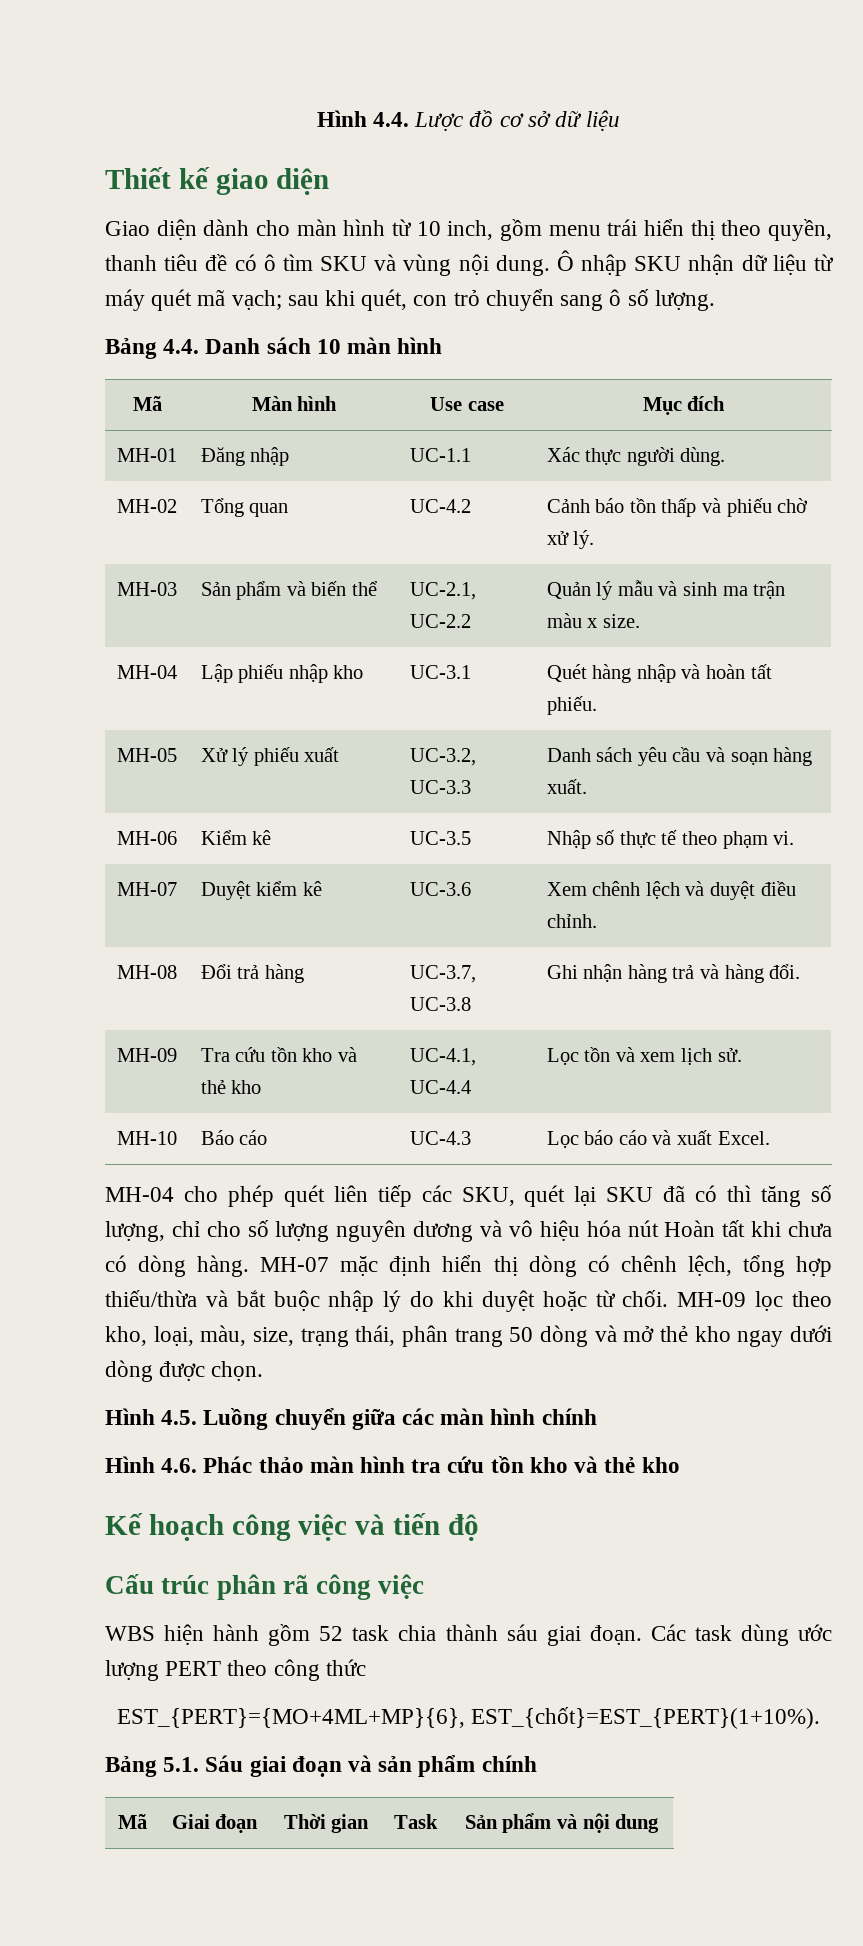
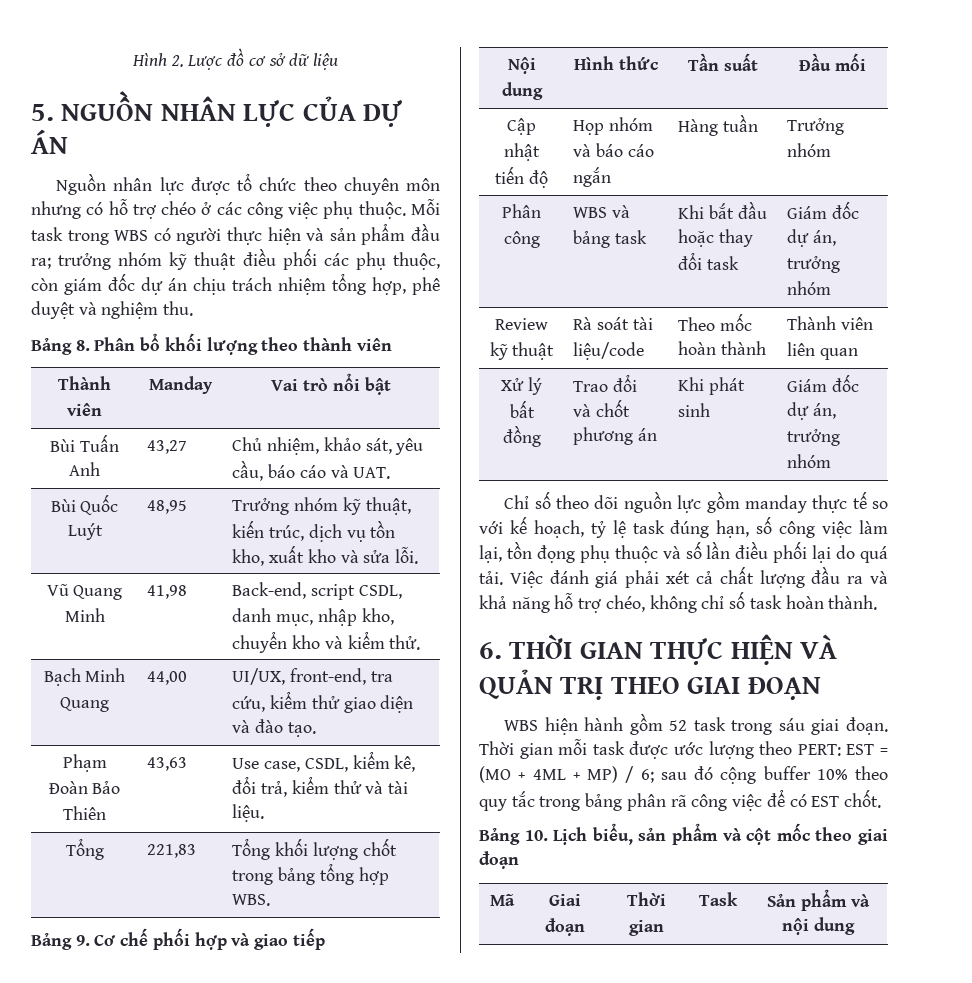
- Hình 4.4. Lược đồ cơ sở dữ liệu
+ Hình 2. Lược đồ cơ sở dữ liệu
- Thiết kế giao diện
- Giao diện dành cho màn hình từ 10 inch, gồm menu trái hiển thị theo quyền, thanh tiêu đề có ô tìm SKU và vùng nội dung. Ô nhập SKU nhận dữ liệu từ máy quét mã vạch; sau khi quét, con trỏ chuyển sang ô số lượng.
- Bảng 4.4. Danh sách 10 màn hình
- Mã | Màn hình | Use case | Mục đích
- MH-01 | Đăng nhập | UC-1.1 | Xác thực người dùng.
- MH-02 | Tổng quan | UC-4.2 | Cảnh báo tồn thấp và phiếu chờ xử lý.
- MH-03 | Sản phẩm và biến thể | UC-2.1, UC-2.2 | Quản lý mẫu và sinh ma trận màu x size.
- MH-04 | Lập phiếu nhập kho | UC-3.1 | Quét hàng nhập và hoàn tất phiếu.
- MH-05 | Xử lý phiếu xuất | UC-3.2, UC-3.3 | Danh sách yêu cầu và soạn hàng xuất.
- MH-06 | Kiểm kê | UC-3.5 | Nhập số thực tế theo phạm vi.
- MH-07 | Duyệt kiểm kê | UC-3.6 | Xem chênh lệch và duyệt điều chỉnh.
- MH-08 | Đổi trả hàng | UC-3.7, UC-3.8 | Ghi nhận hàng trả và hàng đổi.
- MH-09 | Tra cứu tồn kho và thẻ kho | UC-4.1, UC-4.4 | Lọc tồn và xem lịch sử.
- MH-10 | Báo cáo | UC-4.3 | Lọc báo cáo và xuất Excel.
- MH-04 cho phép quét liên tiếp các SKU, quét lại SKU đã có thì tăng số lượng, chỉ cho số lượng nguyên dương và vô hiệu hóa nút Hoàn tất khi chưa có dòng hàng. MH-07 mặc định hiển thị dòng có chênh lệch, tổng hợp thiếu/thừa và bắt buộc nhập lý do khi duyệt hoặc từ chối. MH-09 lọc theo kho, loại, màu, size, trạng thái, phân trang 50 dòng và mở thẻ kho ngay dưới dòng được chọn.
- Hình 4.5. Luồng chuyển giữa các màn hình chính
- Hình 4.6. Phác thảo màn hình tra cứu tồn kho và thẻ kho
- Kế hoạch công việc và tiến độ
- Cấu trúc phân rã công việc
+ 5. NGUỒN NHÂN LỰC CỦA DỰ ÁN
+ Nguồn nhân lực được tổ chức theo chuyên môn nhưng có hỗ trợ chéo ở các công việc phụ thuộc. Mỗi task trong WBS có người thực hiện và sản phẩm đầu ra; trưởng nhóm kỹ thuật điều phối các phụ thuộc, còn giám đốc dự án chịu trách nhiệm tổng hợp, phê duyệt và nghiệm thu.
+ Bảng 8. Phân bổ khối lượng theo thành viên
+ Thành viên | Manday | Vai trò nổi bật
+ Bùi Tuấn Anh | 43,27 | Chủ nhiệm, khảo sát, yêu cầu, báo cáo và UAT.
+ Bùi Quốc Luýt | 48,95 | Trưởng nhóm kỹ thuật, kiến trúc, dịch vụ tồn kho, xuất kho và sửa lỗi.
+ Vũ Quang Minh | 41,98 | Back-end, script CSDL, danh mục, nhập kho, chuyển kho và kiểm thử.
+ Bạch Minh Quang | 44,00 | UI/UX, front-end, tra cứu, kiểm thử giao diện và đào tạo.
+ Phạm Đoàn Bảo Thiên | 43,63 | Use case, CSDL, kiểm kê, đổi trả, kiểm thử và tài liệu.
+ Tổng | 221,83 | Tổng khối lượng chốt trong bảng tổng hợp WBS.
+ Bảng 9. Cơ chế phối hợp và giao tiếp
+ Nội dung | Hình thức | Tần suất | Đầu mối
+ Cập nhật tiến độ | Họp nhóm và báo cáo ngắn | Hàng tuần | Trưởng nhóm
+ Phân công | WBS và bảng task | Khi bắt đầu hoặc thay đổi task | Giám đốc dự án, trưởng nhóm
+ Review kỹ thuật | Rà soát tài liệu/code | Theo mốc hoàn thành | Thành viên liên quan
+ Xử lý bất đồng | Trao đổi và chốt phương án | Khi phát sinh | Giám đốc dự án, trưởng nhóm
+ Chỉ số theo dõi nguồn lực gồm manday thực tế so với kế hoạch, tỷ lệ task đúng hạn, số công việc làm lại, tồn đọng phụ thuộc và số lần điều phối lại do quá tải. Việc đánh giá phải xét cả chất lượng đầu ra và khả năng hỗ trợ chéo, không chỉ số task hoàn thành.
+ 6. THỜI GIAN THỰC HIỆN VÀ QUẢN TRỊ THEO GIAI ĐOẠN
- WBS hiện hành gồm 52 task chia thành sáu giai đoạn.
+ WBS hiện hành gồm 52 task trong sáu giai đoạn.
- Các task dùng ước lượng PERT theo công thức
- EST_{PERT}={MO+4ML+MP}{6}, EST_{chốt}=EST_{PERT}(1+10%).
- Bảng 5.1. Sáu giai đoạn và sản phẩm chính
+ Thời gian mỗi task được ước lượng theo PERT: EST = (MO + 4ML + MP) / 6; sau đó cộng buffer 10% theo quy tắc trong bảng phân rã công việc để có EST chốt.
+ Bảng 10. Lịch biểu, sản phẩm và cột mốc theo giai đoạn

